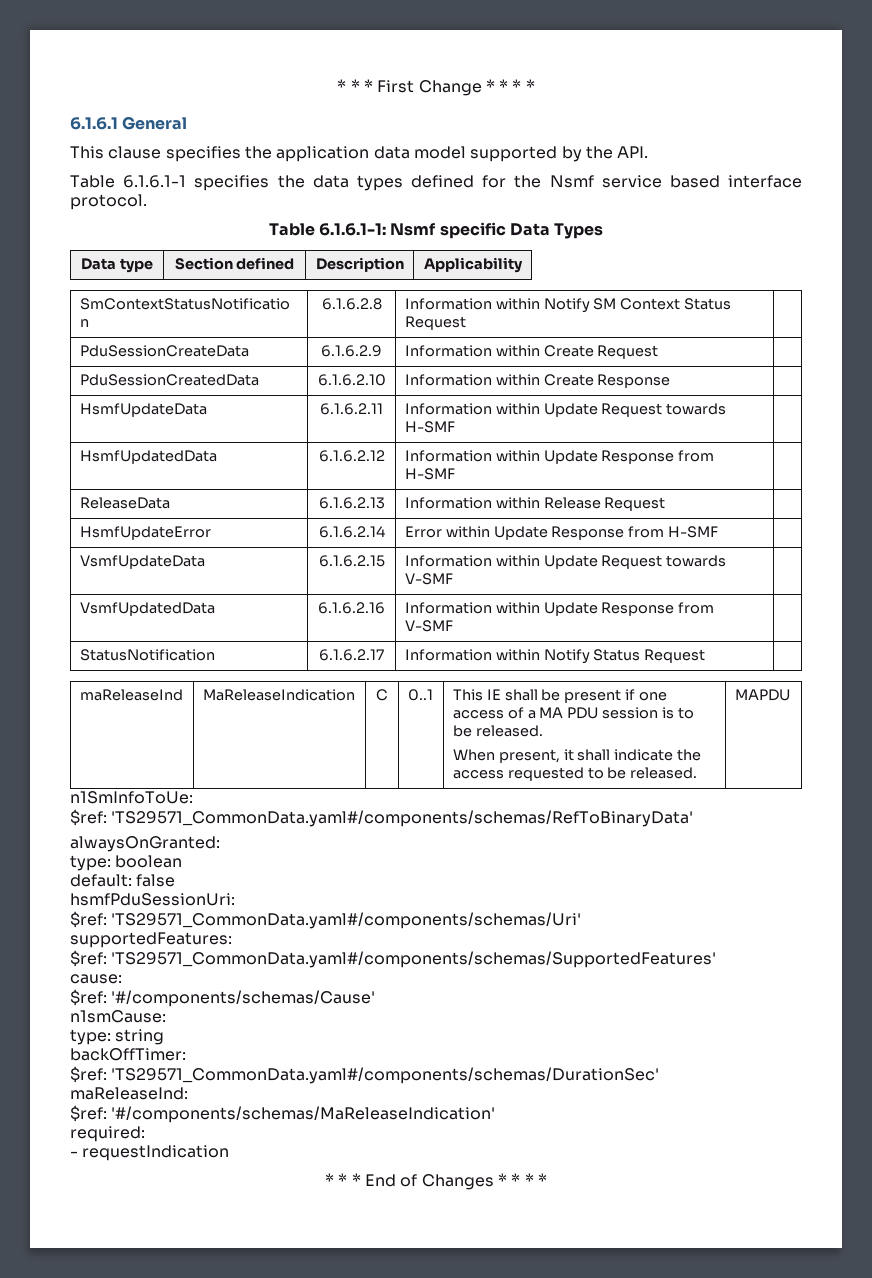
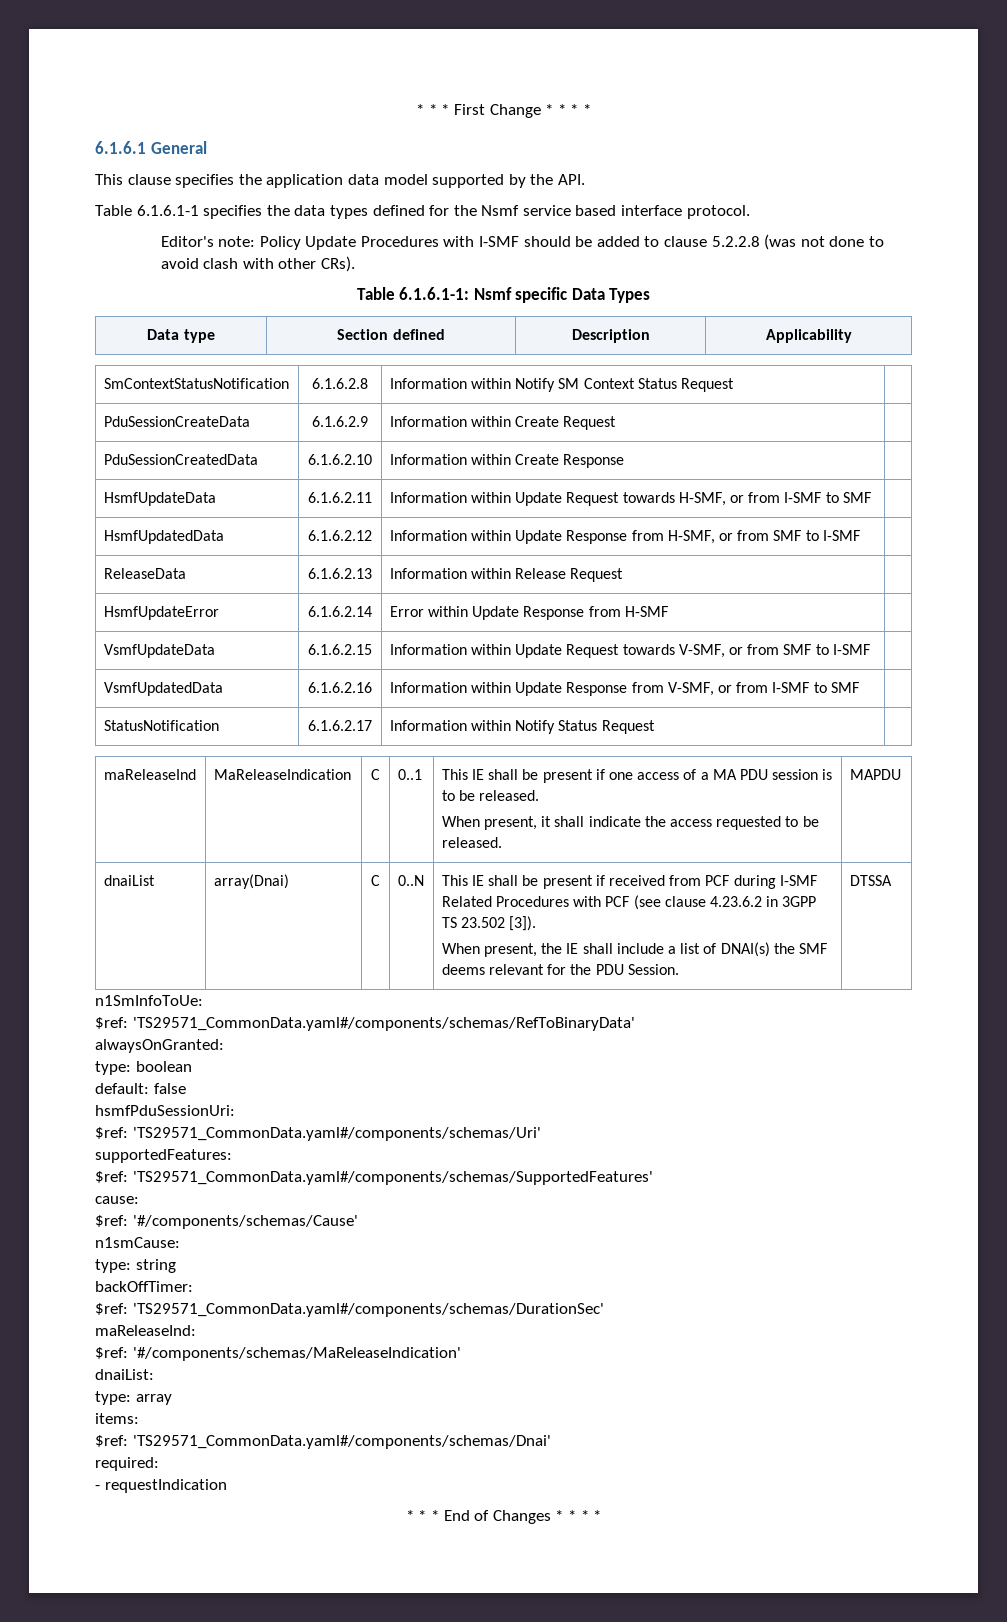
+ Editor's note: Policy Update Procedures with I-SMF should be added to clause 5.2.2.8 (was not done to avoid clash with other CRs).
- HsmfUpdateData | 6.1.6.2.11 | Information within Update Request towards H-SMF |
+ HsmfUpdateData | 6.1.6.2.11 | Information within Update Request towards H-SMF, or from I-SMF to SMF |
- HsmfUpdatedData | 6.1.6.2.12 | Information within Update Response from H-SMF |
+ HsmfUpdatedData | 6.1.6.2.12 | Information within Update Response from H-SMF, or from SMF to I-SMF |
- VsmfUpdateData | 6.1.6.2.15 | Information within Update Request towards V-SMF |
+ VsmfUpdateData | 6.1.6.2.15 | Information within Update Request towards V-SMF, or from SMF to I-SMF |
- VsmfUpdatedData | 6.1.6.2.16 | Information within Update Response from V-SMF |
+ VsmfUpdatedData | 6.1.6.2.16 | Information within Update Response from V-SMF, or from I-SMF to SMF |
+ dnaiList | array(Dnai) | C | 0..N | This IE shall be present if received from PCF during I-SMF Related Procedures with PCF (see clause 4.23.6.2 in 3GPP TS 23.502 [3]).
+ When present, the IE shall include a list of DNAI(s) the SMF deems relevant for the PDU Session. | DTSSA
+ dnaiList:
+ type: array
+ items:
+ $ref: 'TS29571_CommonData.yaml#/components/schemas/Dnai'

